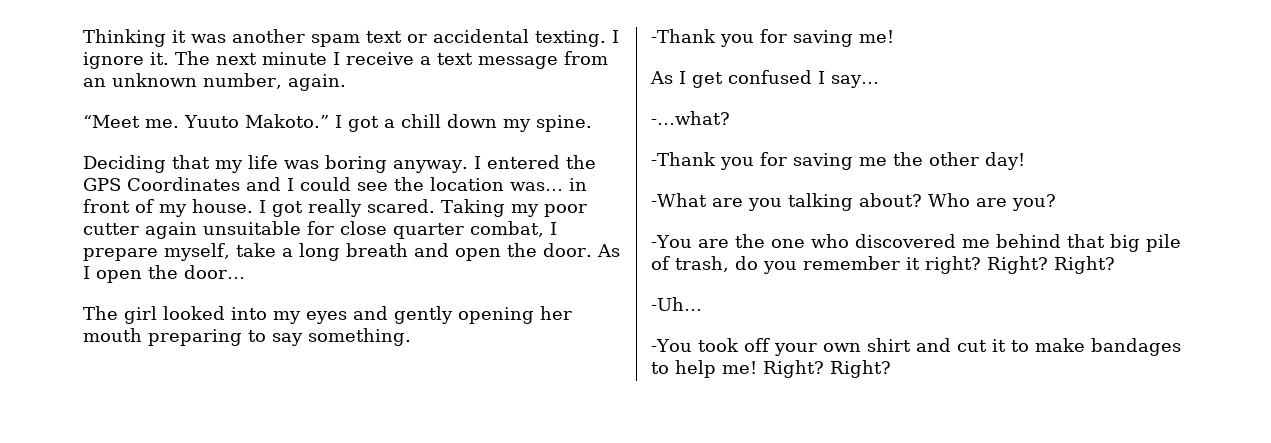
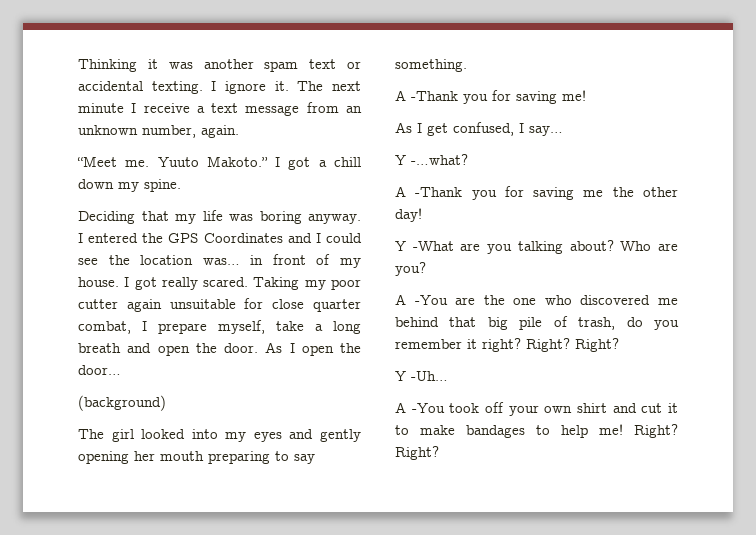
+ (background)
- -Thank you for saving me!
+ A -Thank you for saving me!
- As I get confused I say…
+ As I get confused, I say…
- -…what?
+ Y -…what?
- -Thank you for saving me the other day!
+ A -Thank you for saving me the other day!
- -What are you talking about?
+ Y -What are you talking about?
- -You are the one who discovered me behind that big pile of trash, do you remember it right?
+ A -You are the one who discovered me behind that big pile of trash, do you remember it right?
- -Uh…
+ Y -Uh…
- -You took off your own shirt and cut it to make bandages to help me!
+ A -You took off your own shirt and cut it to make bandages to help me!

